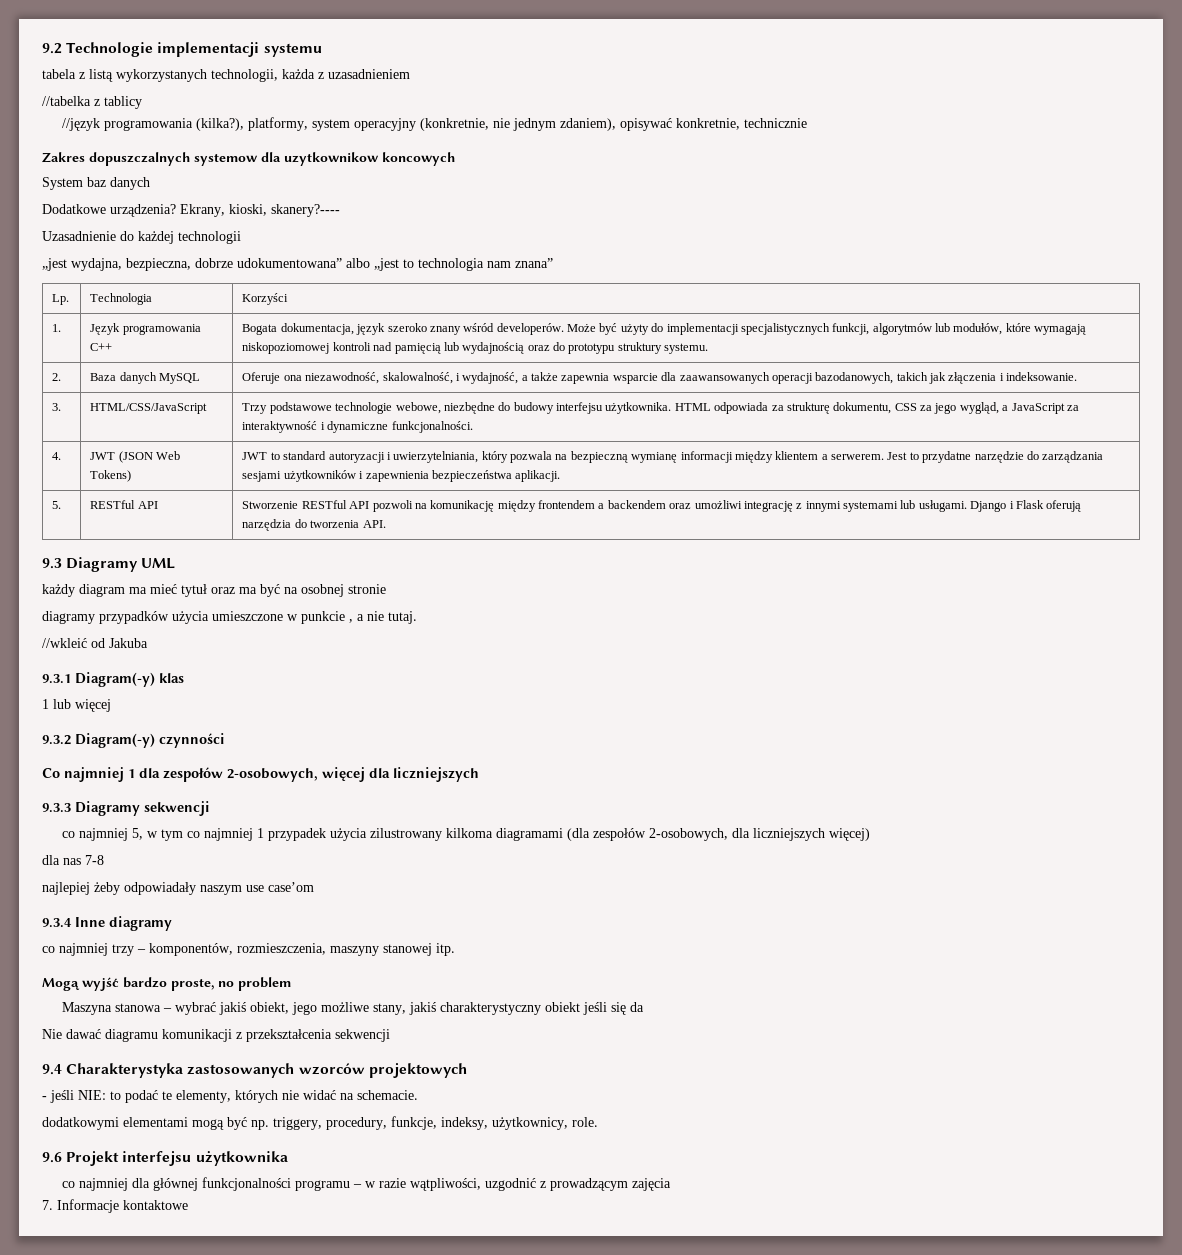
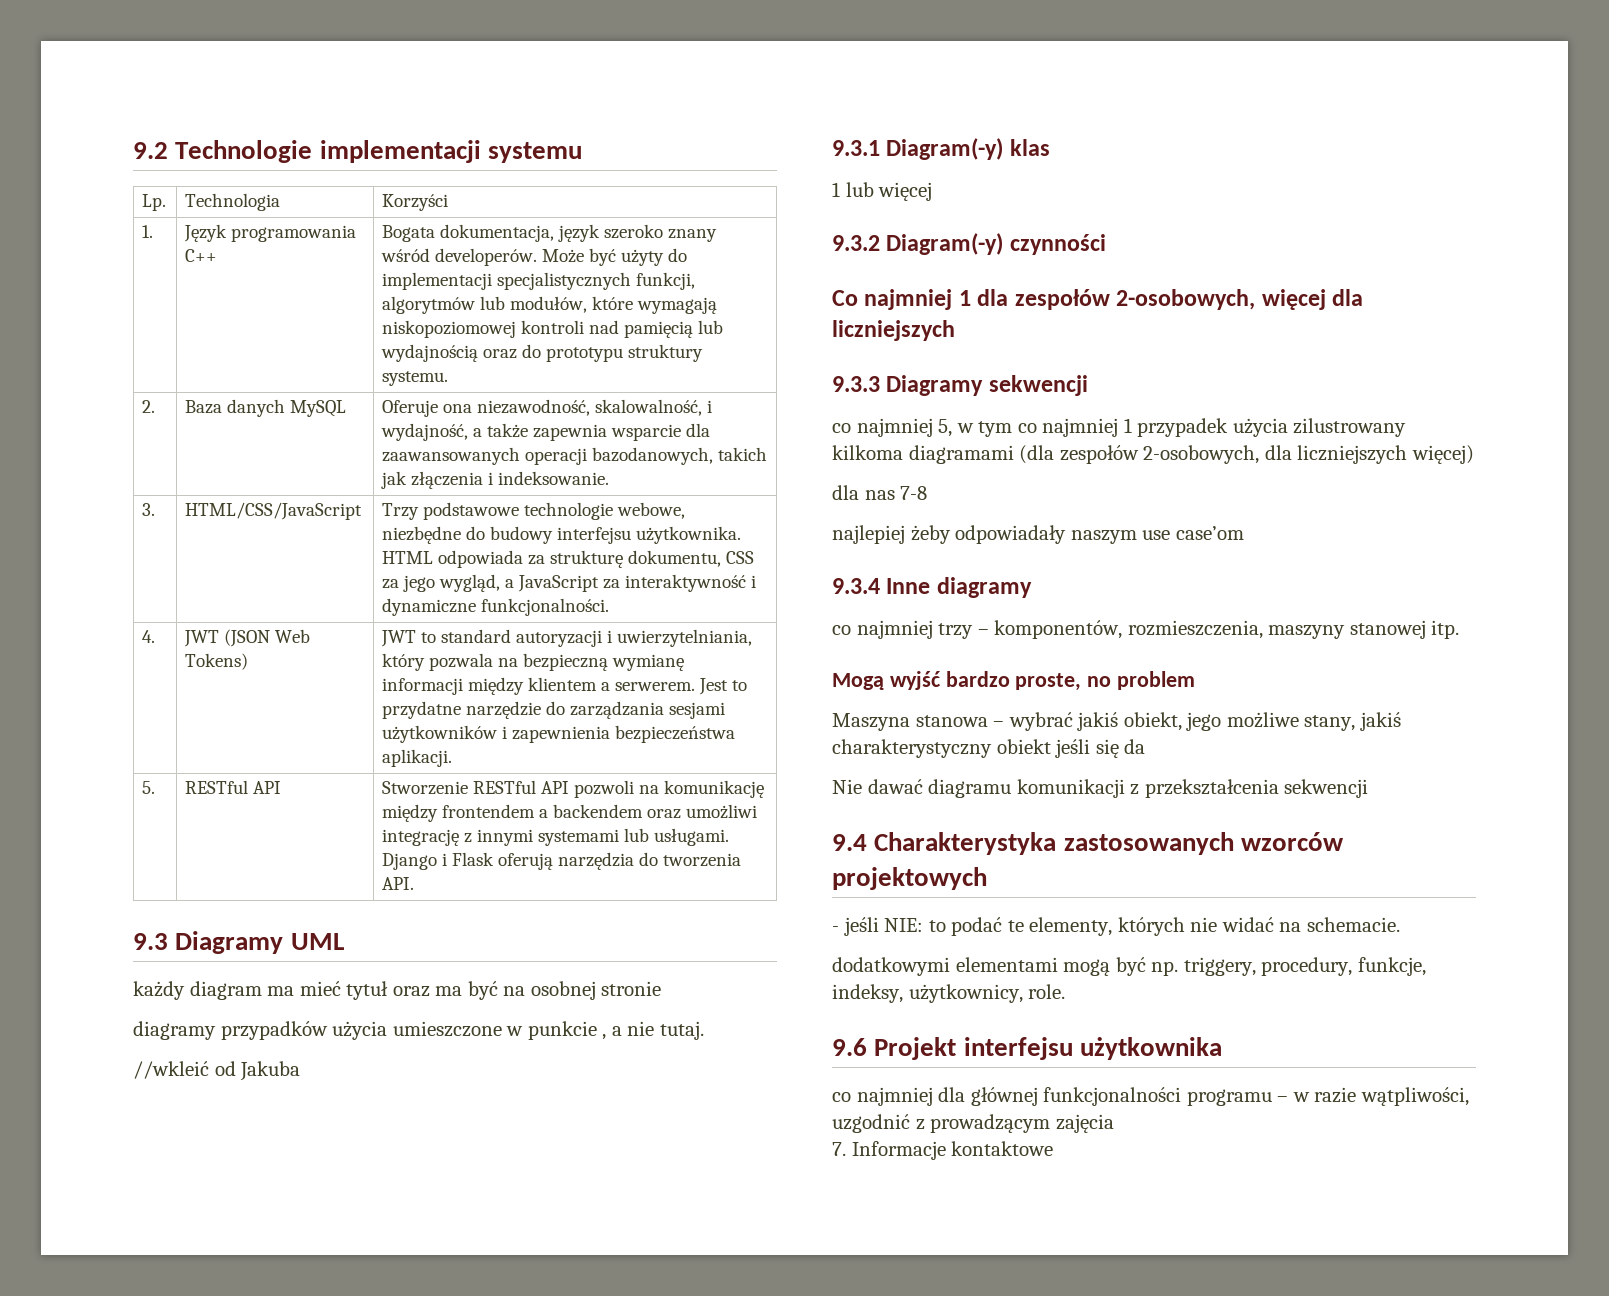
- tabela z listą wykorzystanych technologii, każda z uzasadnieniem
- //tabelka z tablicy
- //język programowania (kilka?), platformy, system operacyjny (konkretnie, nie jednym zdaniem), opisywać konkretnie, technicznie
- Zakres dopuszczalnych systemow dla uzytkownikow koncowych
- System baz danych
- Dodatkowe urządzenia? Ekrany, kioski, skanery?----
- Uzasadnienie do każdej technologii
- „jest wydajna, bezpieczna, dobrze udokumentowana” albo „jest to technologia nam znana”

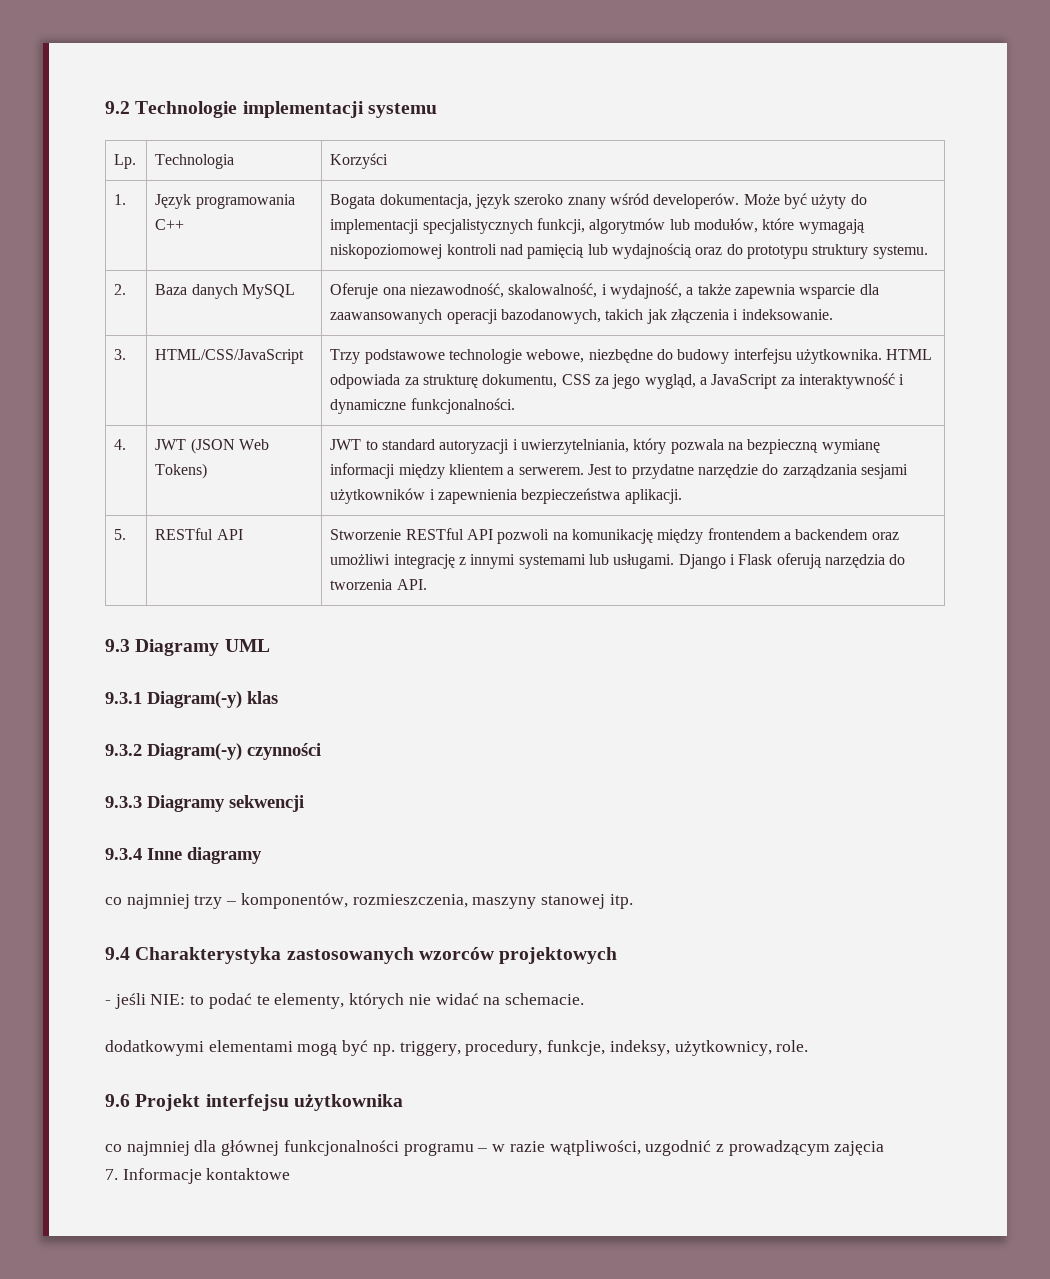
- każdy diagram ma mieć tytuł oraz ma być na osobnej stronie
- diagramy przypadków użycia umieszczone w punkcie , a nie tutaj.
- //wkleić od Jakuba
- 1 lub więcej
- Co najmniej 1 dla zespołów 2-osobowych, więcej dla liczniejszych
  9.3.3 Diagramy sekwencji
- co najmniej 5, w tym co najmniej 1 przypadek użycia zilustrowany kilkoma diagramami (dla zespołów 2-osobowych, dla liczniejszych więcej)
- dla nas 7-8
- najlepiej żeby odpowiadały naszym use case’om
- Mogą wyjść bardzo proste, no problem
- Maszyna stanowa – wybrać jakiś obiekt, jego możliwe stany, jakiś charakterystyczny obiekt jeśli się da
- Nie dawać diagramu komunikacji z przekształcenia sekwencji

